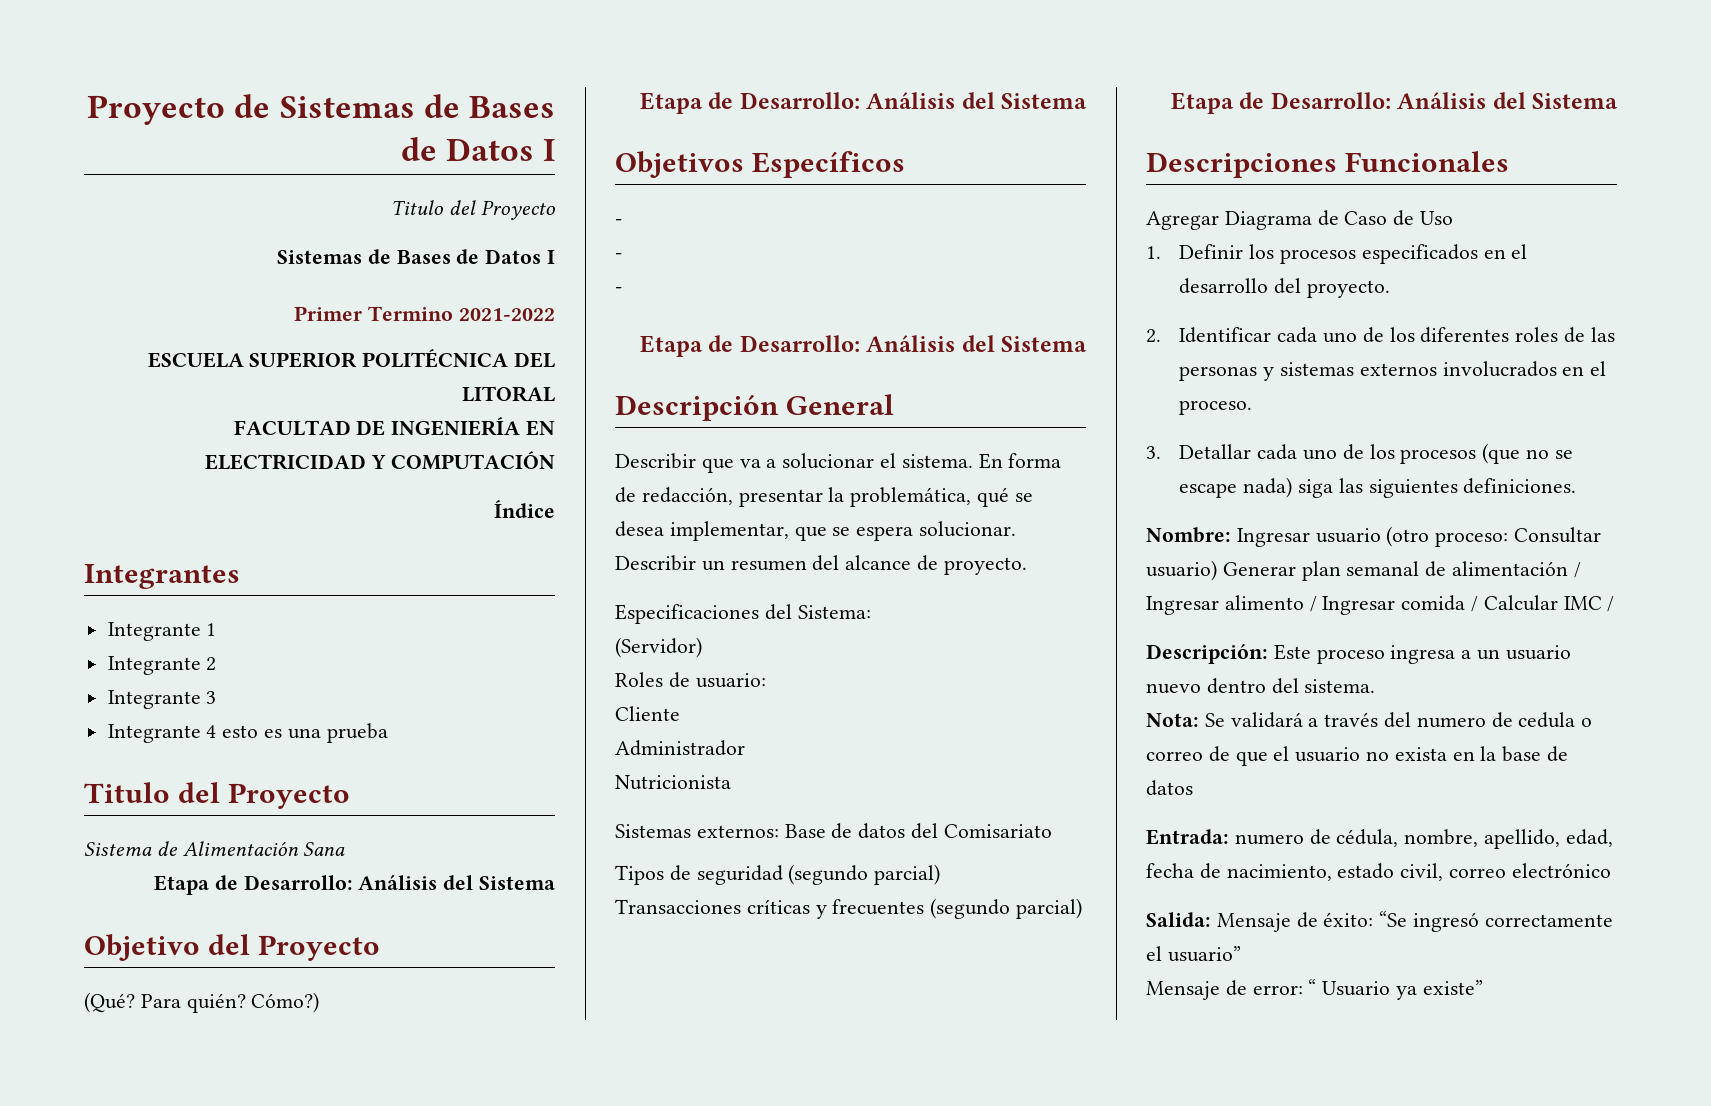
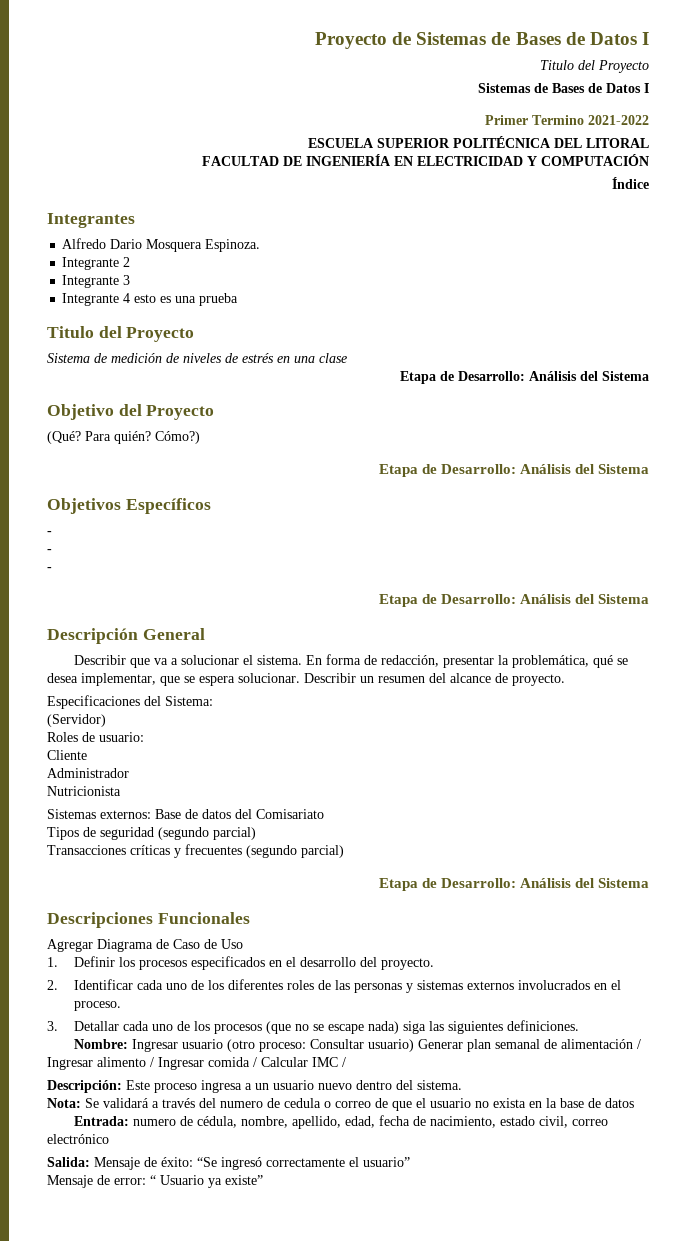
- Integrante 1
+ Alfredo Dario Mosquera Espinoza.
- Sistema de Alimentación Sana
+ Sistema de medición de niveles de estrés en una clase

